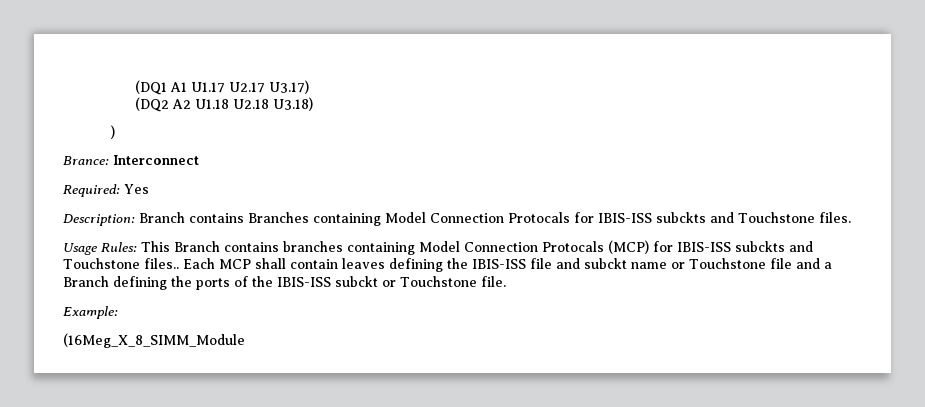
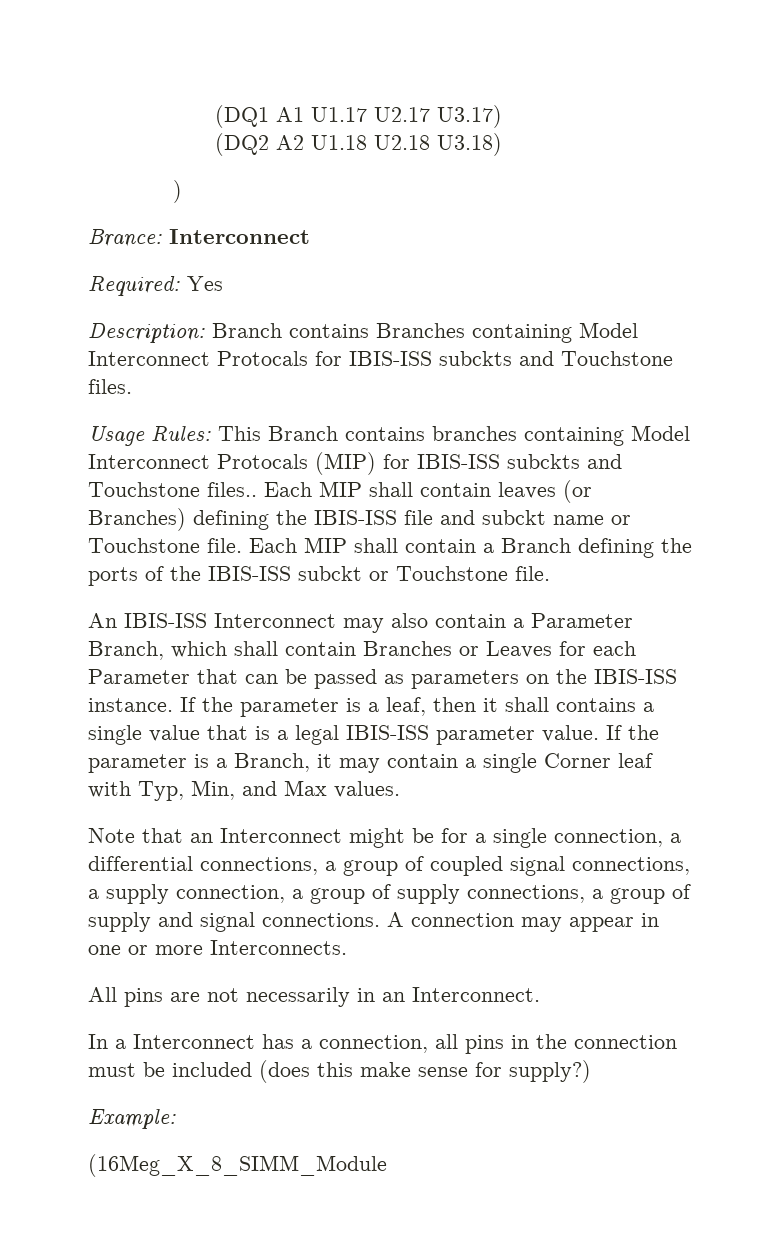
- Description: Branch contains Branches containing Model Connection Protocals for IBIS-ISS subckts and Touchstone files.
+ Description: Branch contains Branches containing Model Interconnect Protocals for IBIS-ISS subckts and Touchstone files.
- Usage Rules: This Branch contains branches containing Model Connection Protocals (MCP) for IBIS-ISS subckts and Touchstone files..
+ Usage Rules: This Branch contains branches containing Model Interconnect Protocals (MIP) for IBIS-ISS subckts and Touchstone files..
- Each MCP shall contain leaves defining the IBIS-ISS file and subckt name or Touchstone file and a Branch defining the ports of the IBIS-ISS subckt or Touchstone file.
+ Each MIP shall contain leaves (or Branches) defining the IBIS-ISS file and subckt name or Touchstone file. Each MIP shall contain a Branch defining the ports of the IBIS-ISS subckt or Touchstone file.
+ An IBIS-ISS Interconnect may also contain a Parameter Branch, which shall contain Branches or Leaves for each Parameter that can be passed as parameters on the IBIS-ISS instance. If the parameter is a leaf, then it shall contains a single value that is a legal IBIS-ISS parameter value. If the parameter is a Branch, it may contain a single Corner leaf with Typ, Min, and Max values.
+ Note that an Interconnect might be for a single connection, a differential connections, a group of coupled signal connections, a supply connection, a group of supply connections, a group of supply and signal connections. A connection may appear in one or more Interconnects.
+ All pins are not necessarily in an Interconnect.
+ In a Interconnect has a connection, all pins in the connection must be included (does this make sense for supply?)

